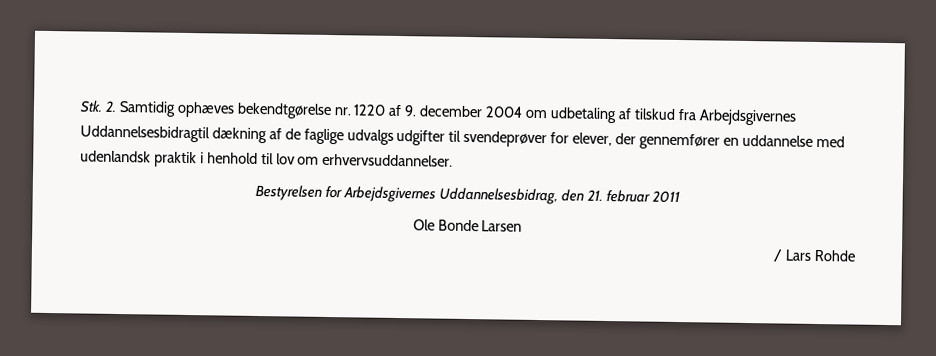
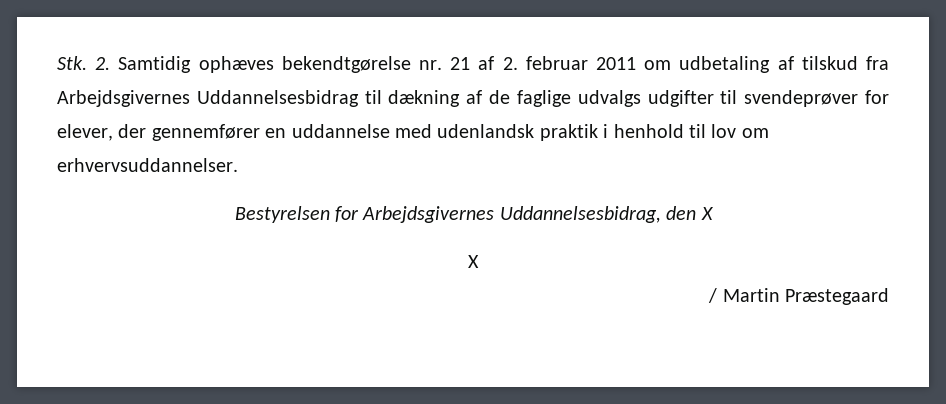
- Stk. 2. Samtidig ophæves bekendtgørelse nr. 1220 af 9. december 2004 om udbetaling af tilskud fra Arbejdsgivernes Uddannelsesbidragtil dækning af de faglige udvalgs udgifter til svendeprøver for elever, der gennemfører en uddannelse med udenlandsk praktik i henhold til lov om erhvervsuddannelser.
+ Stk. 2. Samtidig ophæves bekendtgørelse nr. 21 af 2. februar 2011 om udbetaling af tilskud fra Arbejdsgivernes Uddannelsesbidrag til dækning af de faglige udvalgs udgifter til svendeprøver for elever, der gennemfører en uddannelse med udenlandsk praktik i henhold til lov om erhvervsuddannelser.
- Bestyrelsen for Arbejdsgivernes Uddannelsesbidrag, den 21. februar 2011
- Ole Bonde Larsen
+ Bestyrelsen for Arbejdsgivernes Uddannelsesbidrag, den X
+ X
- / Lars Rohde
+ / Martin Præstegaard

